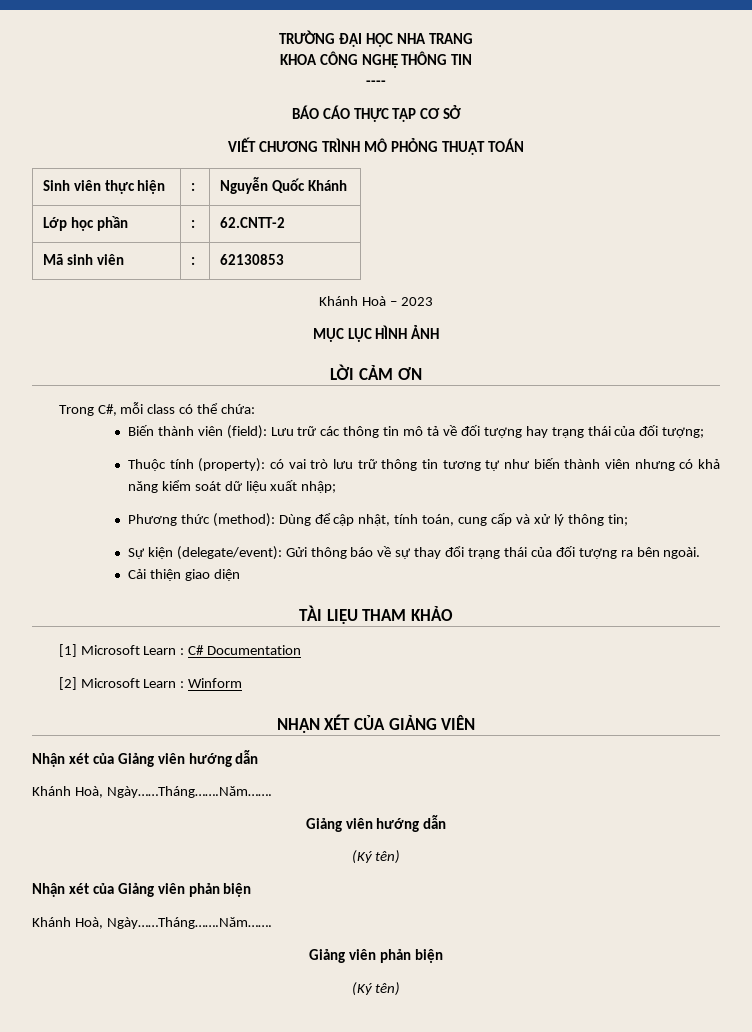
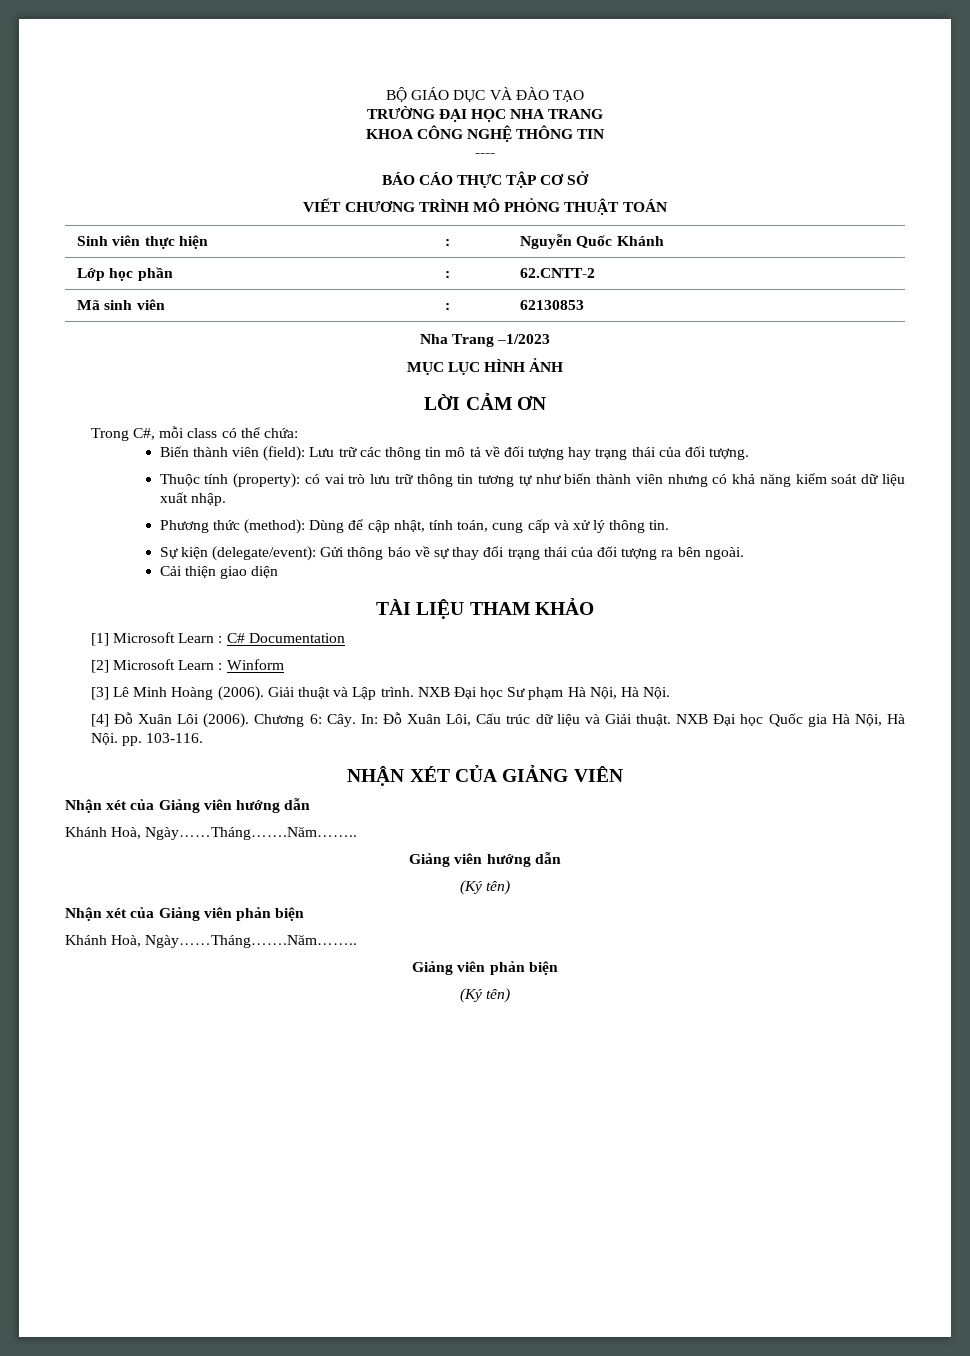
+ BỘ GIÁO DỤC VÀ ĐÀO TẠO
- Khánh Hoà – 2023
+ Nha Trang –1/2023
- Biến thành viên (field): Lưu trữ các thông tin mô tả về đối tượng hay trạng thái của đối tượng;
+ Biến thành viên (field): Lưu trữ các thông tin mô tả về đối tượng hay trạng thái của đối tượng.
- Thuộc tính (property): có vai trò lưu trữ thông tin tương tự như biến thành viên nhưng có khả năng kiểm soát dữ liệu xuất nhập;
+ Thuộc tính (property): có vai trò lưu trữ thông tin tương tự như biến thành viên nhưng có khả năng kiểm soát dữ liệu xuất nhập.
- Phương thức (method): Dùng để cập nhật, tính toán, cung cấp và xử lý thông tin;
+ Phương thức (method): Dùng để cập nhật, tính toán, cung cấp và xử lý thông tin.
+ [3] Lê Minh Hoàng (2006). Giải thuật và Lập trình. NXB Đại học Sư phạm Hà Nội, Hà Nội.
+ [4] Đỗ Xuân Lôi (2006). Chương 6: Cây. In: Đỗ Xuân Lôi, Cấu trúc dữ liệu và Giải thuật. NXB Đại học Quốc gia Hà Nội, Hà Nội. pp. 103-116.
  Nhận xét của Giảng viên hướng dẫn
- Khánh Hoà, Ngày……Tháng…….Năm…….
+ Khánh Hoà, Ngày……Tháng…….Năm……..
  Nhận xét của Giảng viên phản biện
- Khánh Hoà, Ngày……Tháng…….Năm…….
+ Khánh Hoà, Ngày……Tháng…….Năm……..

